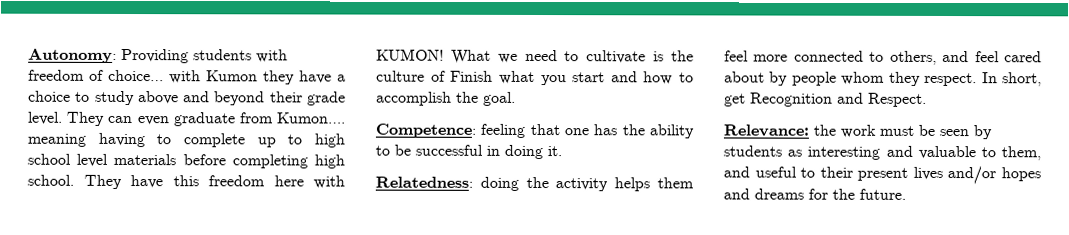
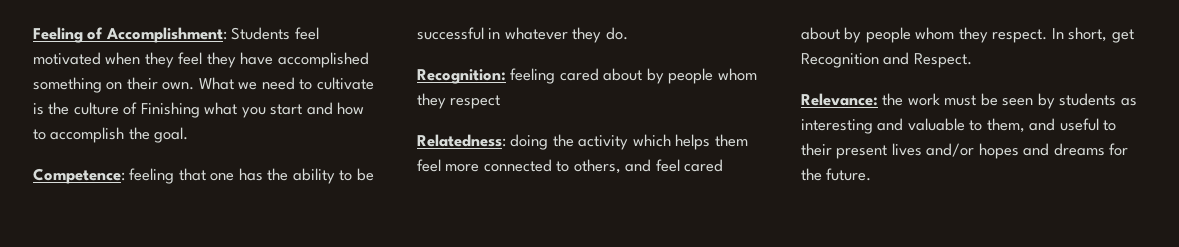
- Autonomy: Providing students with freedom of choice… with Kumon they have a choice to study above and beyond their grade level. They can even graduate from Kumon…. meaning having to complete up to high school level materials before completing high school. They have this freedom here with KUMON!
+ Feeling of Accomplishment: Students feel motivated when they feel they have accomplished something on their own.
- What we need to cultivate is the culture of Finish what you start and how to accomplish the goal.
+ What we need to cultivate is the culture of Finishing what you start and how to accomplish the goal.
- Competence: feeling that one has the ability to be successful in doing it.
+ Competence: feeling that one has the ability to be successful in whatever they do.
+ Recognition: feeling cared about by people whom they respect
- Relatedness: doing the activity helps them feel more connected to others, and feel cared about by people whom they respect.
+ Relatedness: doing the activity which helps them feel more connected to others, and feel cared about by people whom they respect.

